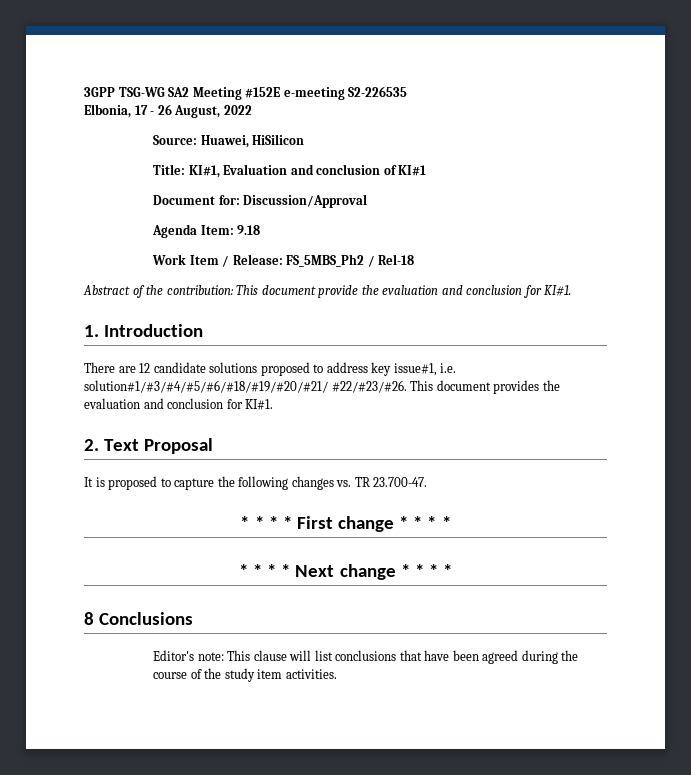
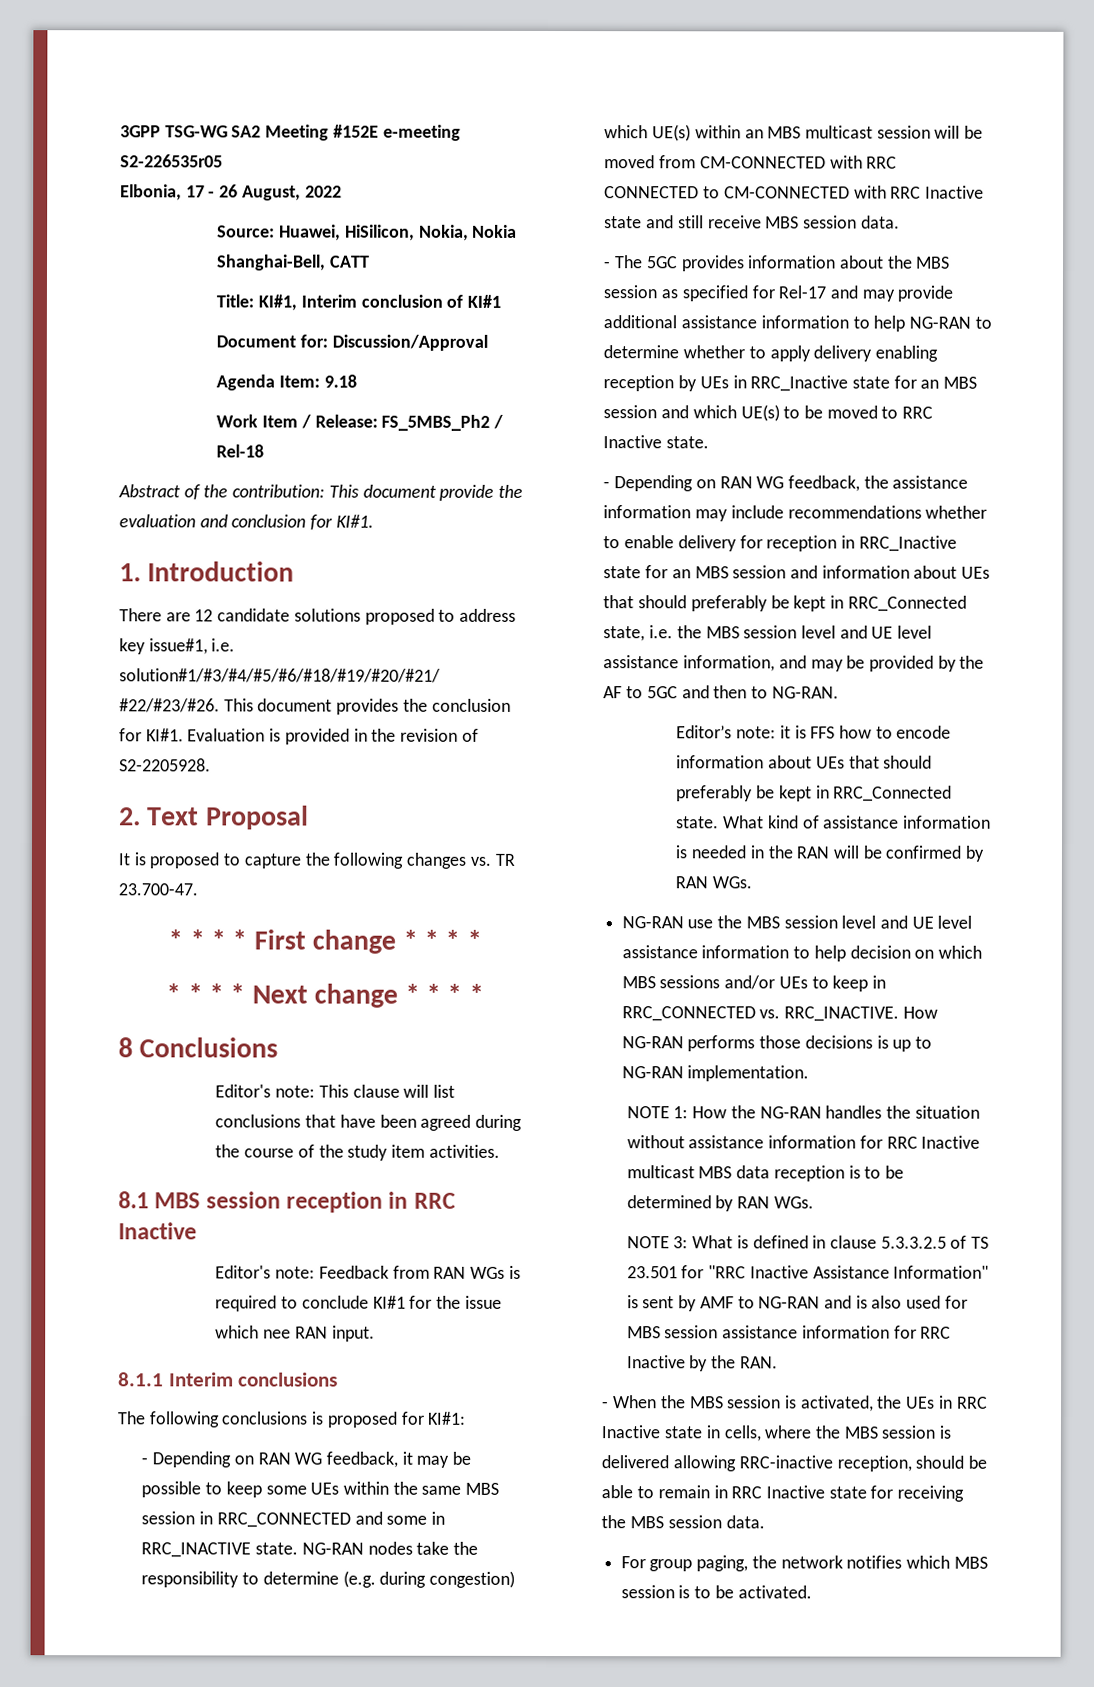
- 3GPP TSG-WG SA2 Meeting #152E e-meeting S2-226535
+ 3GPP TSG-WG SA2 Meeting #152E e-meeting S2-226535r05
- Source: Huawei, HiSilicon
+ Source: Huawei, HiSilicon, Nokia, Nokia Shanghai-Bell, CATT
- Title: KI#1, Evaluation and conclusion of KI#1
+ Title: KI#1, Interim conclusion of KI#1
- This document provides the evaluation and conclusion for KI#1.
+ This document provides the conclusion for KI#1. Evaluation is provided in the revision of S2-2205928.
+ 8.1 MBS session reception in RRC Inactive
+ Editor's note: Feedback from RAN WGs is required to conclude KI#1 for the issue which nee RAN input.
+ 8.1.1 Interim conclusions
+ The following conclusions is proposed for KI#1:
+ - Depending on RAN WG feedback, it may be possible to keep some UEs within the same MBS session in RRC_CONNECTED and some in RRC_INACTIVE state. NG-RAN nodes take the responsibility to determine (e.g. during congestion) which UE(s) within an MBS multicast session will be moved from CM-CONNECTED with RRC CONNECTED to CM-CONNECTED with RRC Inactive state and still receive MBS session data.
+ - The 5GC provides information about the MBS session as specified for Rel-17 and may provide additional assistance information to help NG-RAN to determine whether to apply delivery enabling reception by UEs in RRC_Inactive state for an MBS session and which UE(s) to be moved to RRC Inactive state.
+ - Depending on RAN WG feedback, the assistance information may include recommendations whether to enable delivery for reception in RRC_Inactive state for an MBS session and information about UEs that should preferably be kept in RRC_Connected state, i.e. the MBS session level and UE level assistance information, and may be provided by the AF to 5GC and then to NG-RAN.
+ Editor’s note: it is FFS how to encode information about UEs that should preferably be kept in RRC_Connected state. What kind of assistance information is needed in the RAN will be confirmed by RAN WGs.
+ NG-RAN use the MBS session level and UE level assistance information to help decision on which MBS sessions and/or UEs to keep in RRC_CONNECTED vs. RRC_INACTIVE. How NG-RAN performs those decisions is up to NG-RAN implementation.
+ NOTE 1: How the NG-RAN handles the situation without assistance information for RRC Inactive multicast MBS data reception is to be determined by RAN WGs.
+ NOTE 3: What is defined in clause 5.3.3.2.5 of TS 23.501 for "RRC Inactive Assistance Information" is sent by AMF to NG-RAN and is also used for MBS session assistance information for RRC Inactive by the RAN.
+ - When the MBS session is activated, the UEs in RRC Inactive state in cells, where the MBS session is delivered allowing RRC-inactive reception, should be able to remain in RRC Inactive state for receiving the MBS session data.
+ For group paging, the network notifies which MBS session is to be activated.

